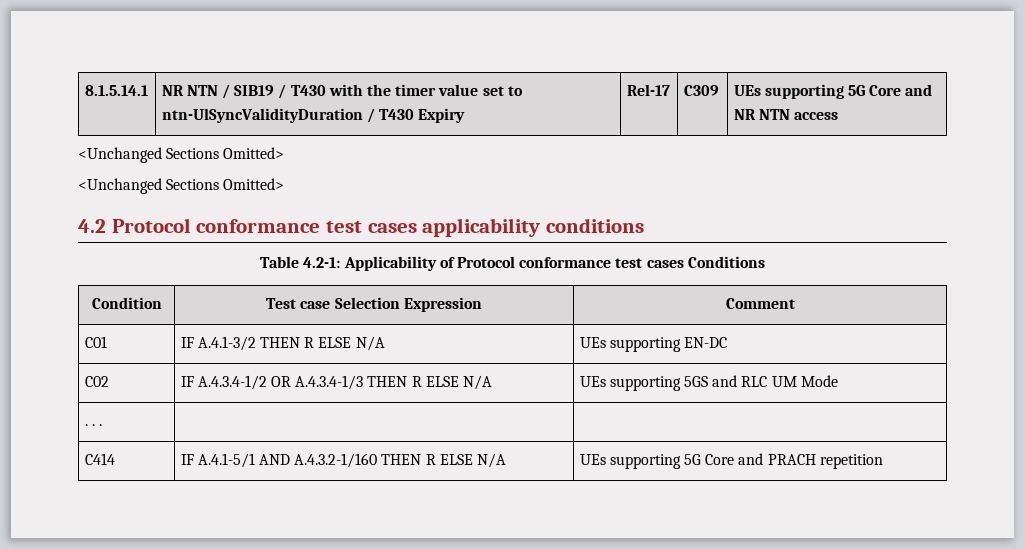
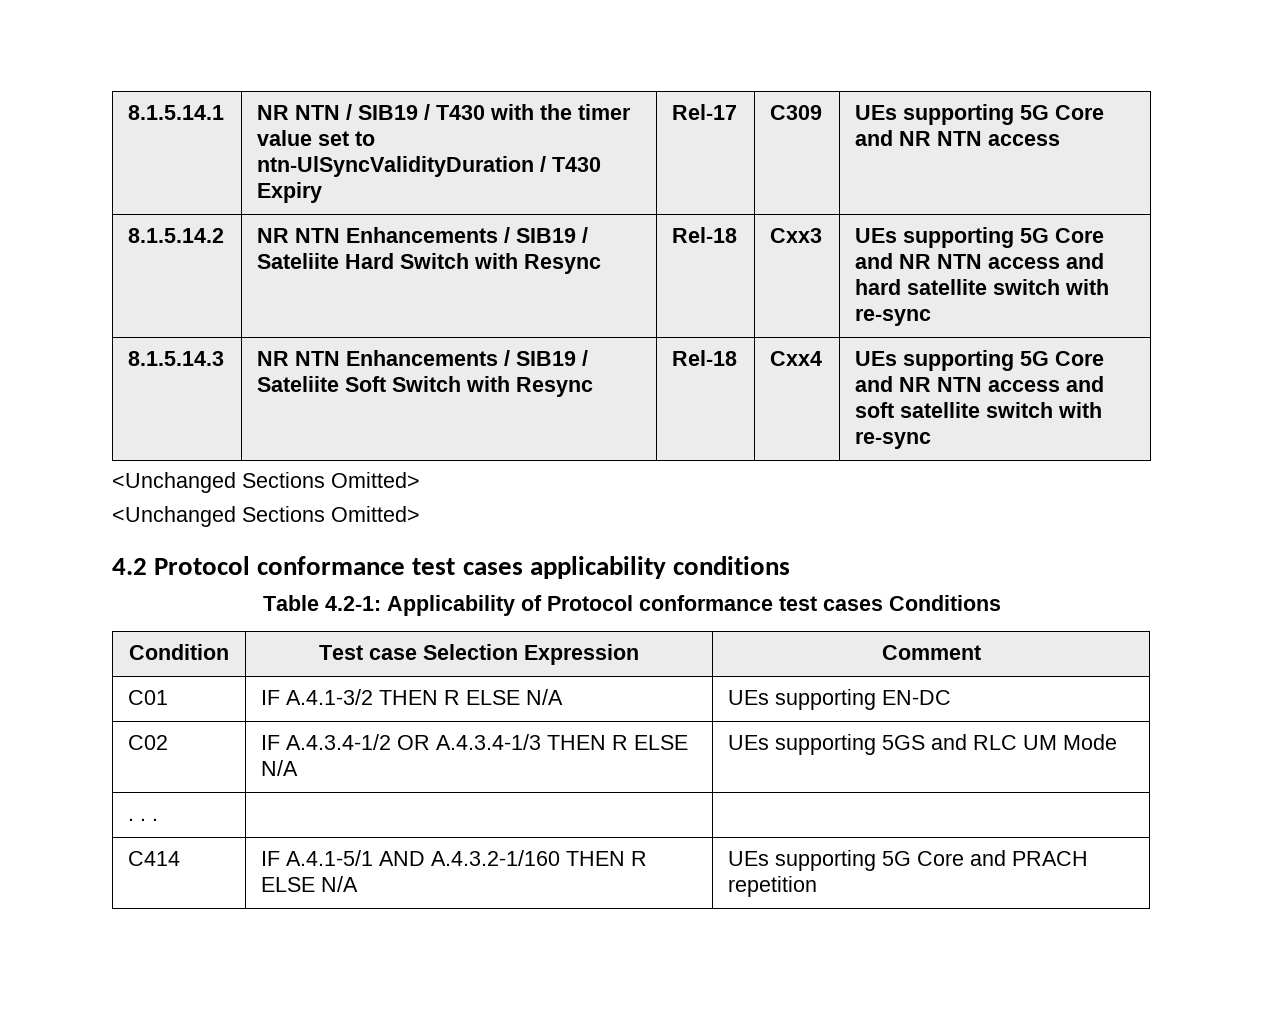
+ 8.1.5.14.2 | NR NTN Enhancements / SIB19 / Sateliite Hard Switch with Resync | Rel-18 | Cxx3 | UEs supporting 5G Core and NR NTN access and hard satellite switch with re-sync
+ 8.1.5.14.3 | NR NTN Enhancements / SIB19 / Sateliite Soft Switch with Resync | Rel-18 | Cxx4 | UEs supporting 5G Core and NR NTN access and soft satellite switch with re-sync

